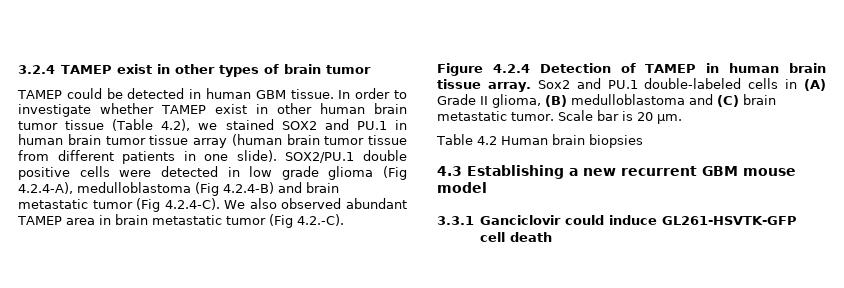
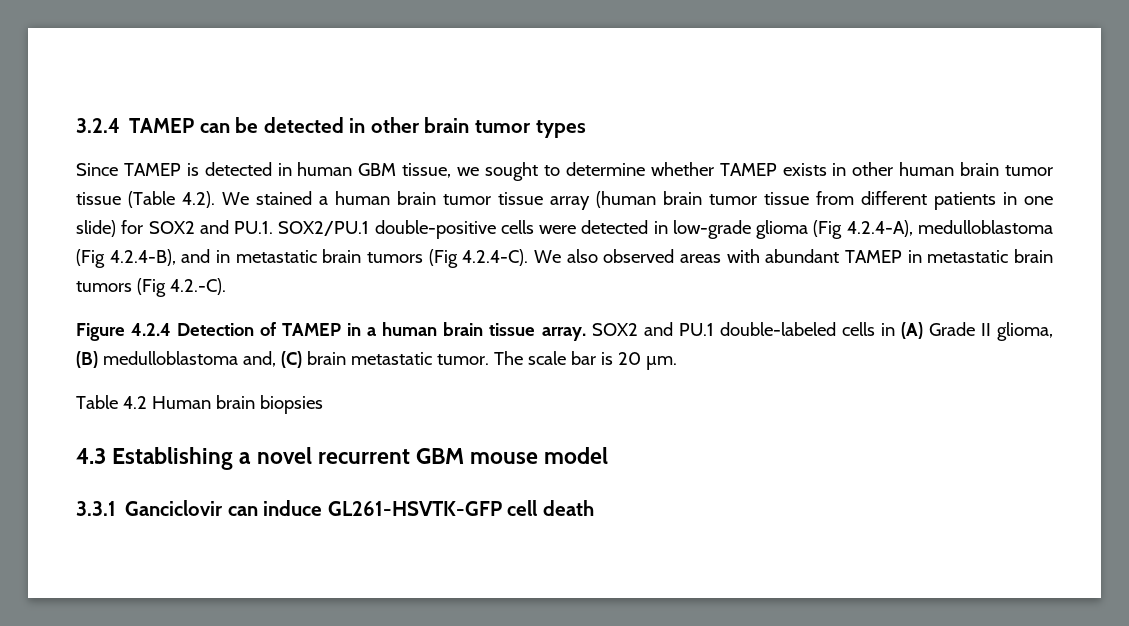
- 3.2.4 TAMEP exist in other types of brain tumor
- TAMEP could be detected in human GBM tissue. In order to investigate whether TAMEP exist in other human brain tumor tissue (Table 4.2), we stained SOX2 and PU.1 in human brain tumor tissue array (human brain tumor tissue from different patients in one slide). SOX2/PU.1 double positive cells were detected in low grade glioma (Fig 4.2.4-A), medulloblastoma (Fig 4.2.4-B) and brain metastatic tumor (Fig 4.2.4-C). We also observed abundant TAMEP area in brain metastatic tumor (Fig 4.2.-C).
+ 3.2.4 TAMEP can be detected in other brain tumor types
+ Since TAMEP is detected in human GBM tissue, we sought to determine whether TAMEP exists in other human brain tumor tissue (Table 4.2). We stained a human brain tumor tissue array (human brain tumor tissue from different patients in one slide) for SOX2 and PU.1. SOX2/PU.1 double-positive cells were detected in low-grade glioma (Fig 4.2.4-A), medulloblastoma (Fig 4.2.4-B), and in metastatic brain tumors (Fig 4.2.4-C). We also observed areas with abundant TAMEP in metastatic brain tumors (Fig 4.2.-C).
- Figure 4.2.4 Detection of TAMEP in human brain tissue array.
+ Figure 4.2.4 Detection of TAMEP in a human brain tissue array.
- Sox2 and PU.1 double-labeled cells in (A) Grade II glioma, (B) medulloblastoma and (C) brain metastatic tumor.
+ SOX2 and PU.1 double-labeled cells in (A) Grade II glioma, (B) medulloblastoma and, (C) brain metastatic tumor.
- Scale bar is 20 µm.
+ The scale bar is 20 µm.
- 4.3 Establishing a new recurrent GBM mouse model
+ 4.3 Establishing a novel recurrent GBM mouse model
- 3.3.1 Ganciclovir could induce GL261-HSVTK-GFP cell death
+ 3.3.1 Ganciclovir can induce GL261-HSVTK-GFP cell death

